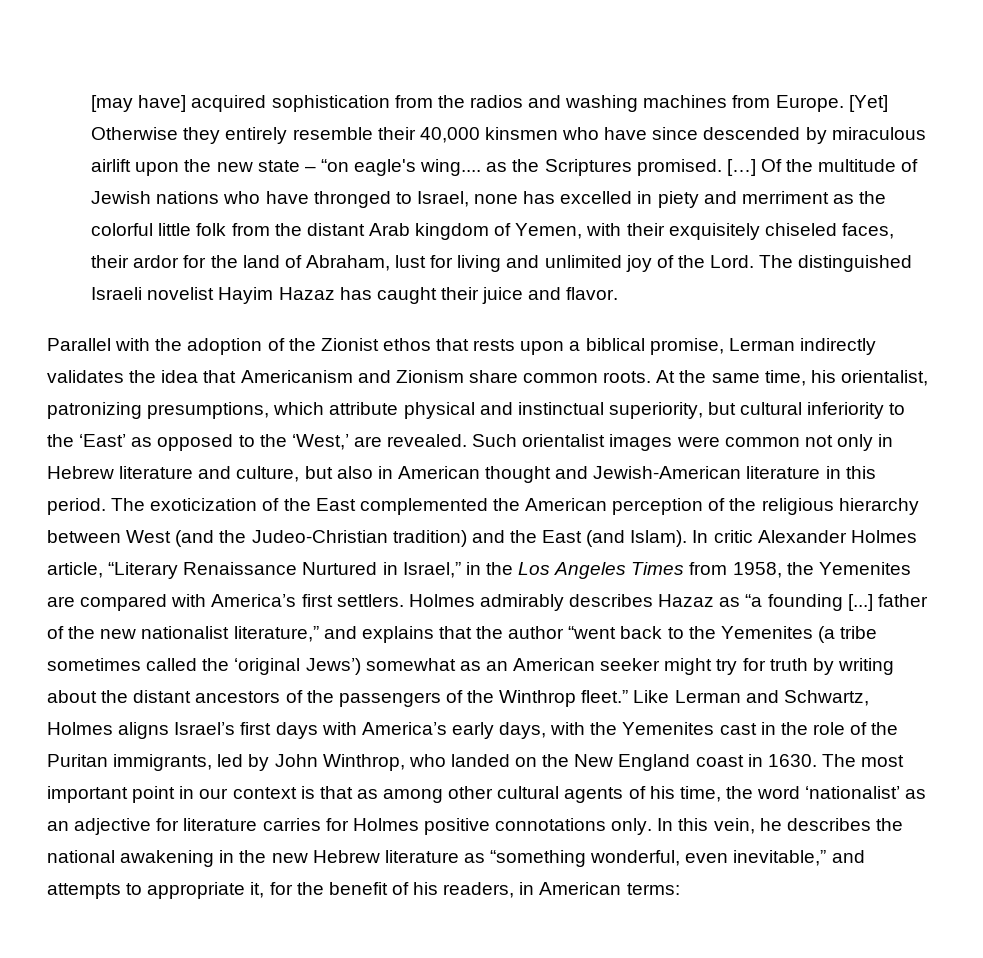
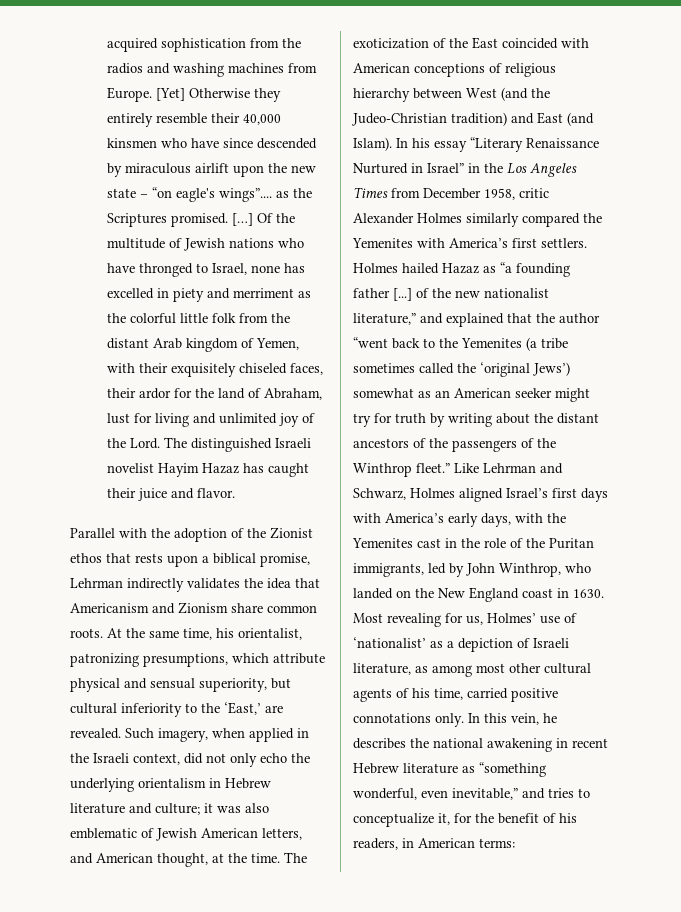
- [may have] acquired sophistication from the radios and washing machines from Europe.
+ acquired sophistication from the radios and washing machines from Europe.
- [Yet] Otherwise they entirely resemble their 40,000 kinsmen who have since descended by miraculous airlift upon the new state – “on eagle's wing.... as the Scriptures promised.
+ [Yet] Otherwise they entirely resemble their 40,000 kinsmen who have since descended by miraculous airlift upon the new state – “on eagle's wings”.... as the Scriptures promised.
- Parallel with the adoption of the Zionist ethos that rests upon a biblical promise, Lerman indirectly validates the idea that Americanism and Zionism share common roots.
+ Parallel with the adoption of the Zionist ethos that rests upon a biblical promise, Lehrman indirectly validates the idea that Americanism and Zionism share common roots.
- At the same time, his orientalist, patronizing presumptions, which attribute physical and instinctual superiority, but cultural inferiority to the ‘East’ as opposed to the ‘West,’ are revealed. Such orientalist images were common not only in Hebrew literature and culture, but also in American thought and Jewish-American literature in this period.
+ At the same time, his orientalist, patronizing presumptions, which attribute physical and sensual superiority, but cultural inferiority to the ‘East,’ are revealed. Such imagery, when applied in the Israeli context, did not only echo the underlying orientalism in Hebrew literature and culture; it was also emblematic of Jewish American letters, and American thought, at the time.
- The exoticization of the East complemented the American perception of the religious hierarchy between West (and the Judeo-Christian tradition) and the East (and Islam).
+ The exoticization of the East coincided with American conceptions of religious hierarchy between West (and the Judeo-Christian tradition) and East (and Islam).
- In critic Alexander Holmes article, “Literary Renaissance Nurtured in Israel,” in the Los Angeles Times from 1958, the Yemenites are compared with America’s first settlers.
+ In his essay “Literary Renaissance Nurtured in Israel” in the Los Angeles Times from December 1958, critic Alexander Holmes similarly compared the Yemenites with America’s first settlers.
- Holmes admirably describes Hazaz as “a founding [...] father of the new nationalist literature,” and explains that the author “went back to the Yemenites (a tribe sometimes called the ‘original Jews’) somewhat as an American seeker might try for truth by writing about the distant ancestors of the passengers of the Winthrop fleet.”
+ Holmes hailed Hazaz as “a founding father [...] of the new nationalist literature,” and explained that the author “went back to the Yemenites (a tribe sometimes called the ‘original Jews’) somewhat as an American seeker might try for truth by writing about the distant ancestors of the passengers of the Winthrop fleet.”
- Like Lerman and Schwartz, Holmes aligns Israel’s first days with America’s early days, with the Yemenites cast in the role of the Puritan immigrants, led by John Winthrop, who landed on the New England coast in 1630.
+ Like Lehrman and Schwarz, Holmes aligned Israel’s first days with America’s early days, with the Yemenites cast in the role of the Puritan immigrants, led by John Winthrop, who landed on the New England coast in 1630.
- The most important point in our context is that as among other cultural agents of his time, the word ‘nationalist’ as an adjective for literature carries for Holmes positive connotations only.
+ Most revealing for us, Holmes’ use of ‘nationalist’ as a depiction of Israeli literature, as among most other cultural agents of his time, carried positive connotations only.
- In this vein, he describes the national awakening in the new Hebrew literature as “something wonderful, even inevitable,” and attempts to appropriate it, for the benefit of his readers, in American terms:
+ In this vein, he describes the national awakening in recent Hebrew literature as “something wonderful, even inevitable,” and tries to conceptualize it, for the benefit of his readers, in American terms:

